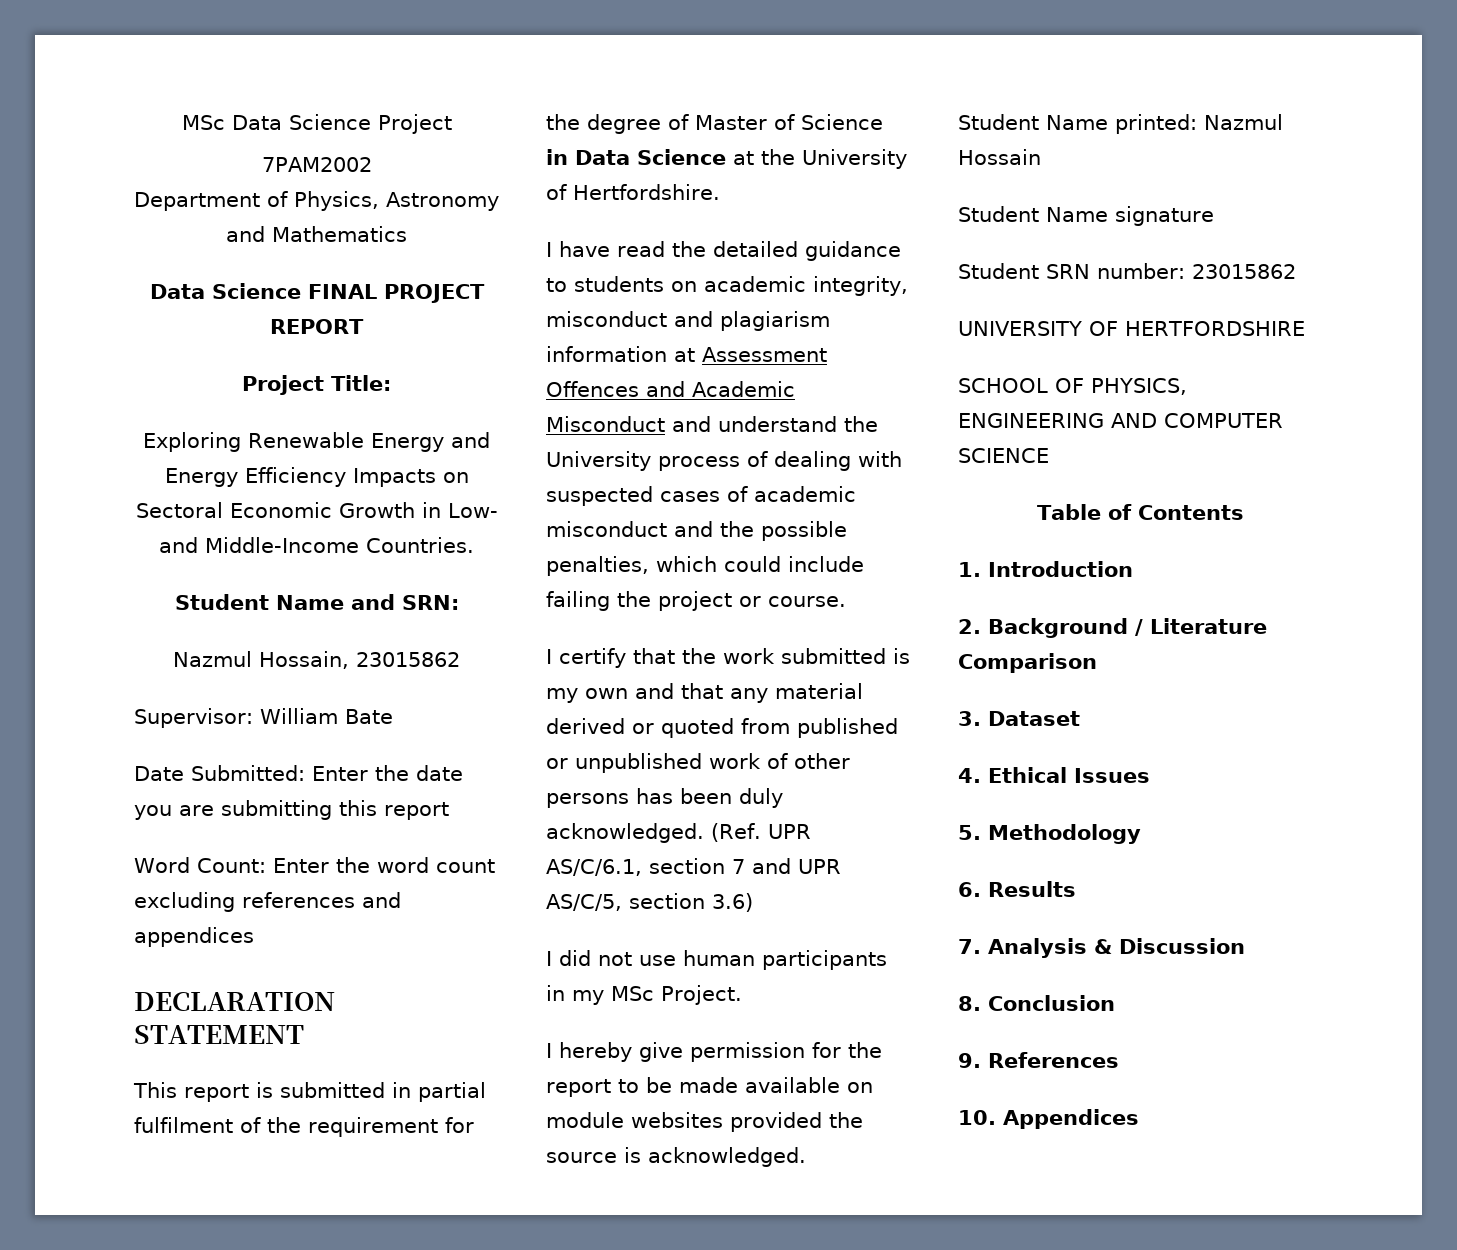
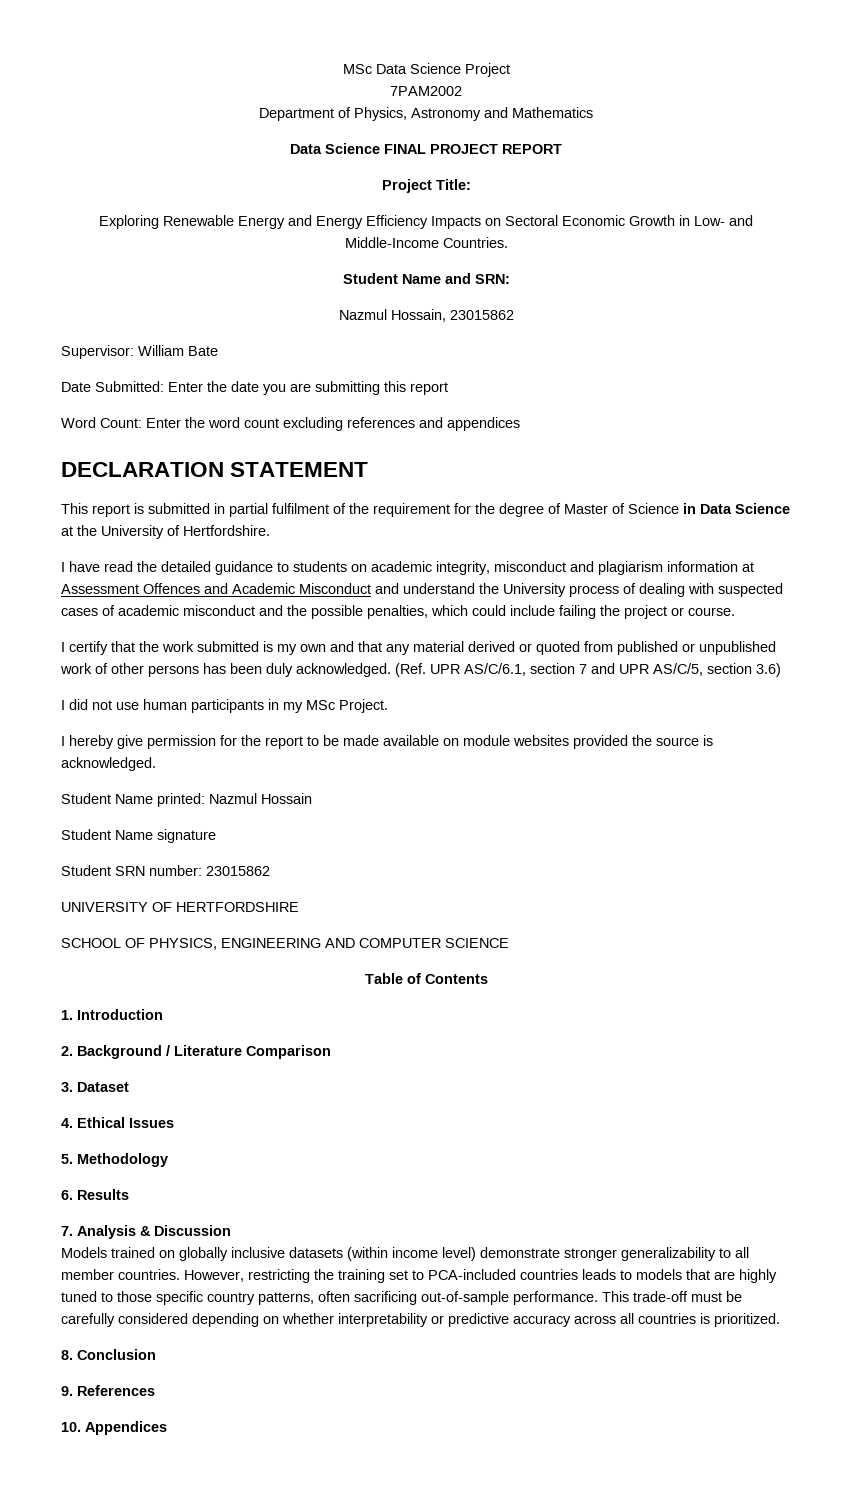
+ Models trained on globally inclusive datasets (within income level) demonstrate stronger generalizability to all member countries. However, restricting the training set to PCA-included countries leads to models that are highly tuned to those specific country patterns, often sacrificing out-of-sample performance. This trade-off must be carefully considered depending on whether interpretability or predictive accuracy across all countries is prioritized.

